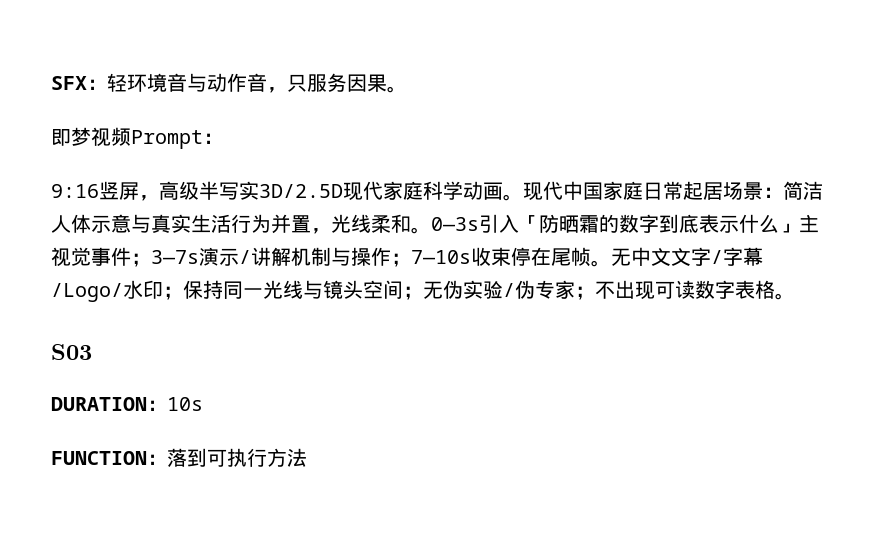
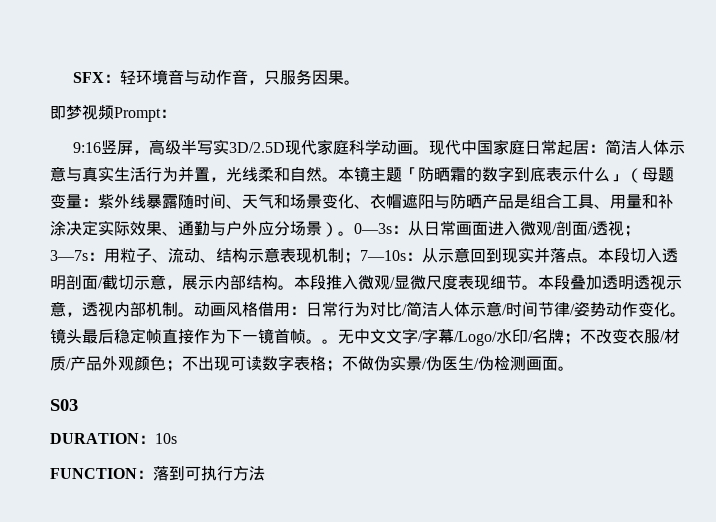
- 现代中国家庭日常起居场景：简洁人体示意与真实生活行为并置，光线柔和。0—3s引入「防晒霜的数字到底表示什么」主视觉事件；3—7s演示/讲解机制与操作；7—10s收束停在尾帧。
+ 现代中国家庭日常起居：简洁人体示意与真实生活行为并置，光线柔和自然。本镜主题「防晒霜的数字到底表示什么」（母题变量：紫外线暴露随时间、天气和场景变化、衣帽遮阳与防晒产品是组合工具、用量和补涂决定实际效果、通勤与户外应分场景）。0—3s：从日常画面进入微观/剖面/透视；3—7s：用粒子、流动、结构示意表现机制；7—10s：从示意回到现实并落点。本段切入透明剖面/截切示意，展示内部结构。本段推入微观/显微尺度表现细节。本段叠加透明透视示意，透视内部机制。动画风格借用：日常行为对比/简洁人体示意/时间节律/姿势动作变化。镜头最后稳定帧直接作为下一镜首帧。。
- 无中文文字/字幕/Logo/水印；保持同一光线与镜头空间；无伪实验/伪专家；不出现可读数字表格。
+ 无中文文字/字幕/Logo/水印/名牌；不改变衣服/材质/产品外观颜色；不出现可读数字表格；不做伪实景/伪医生/伪检测画面。

